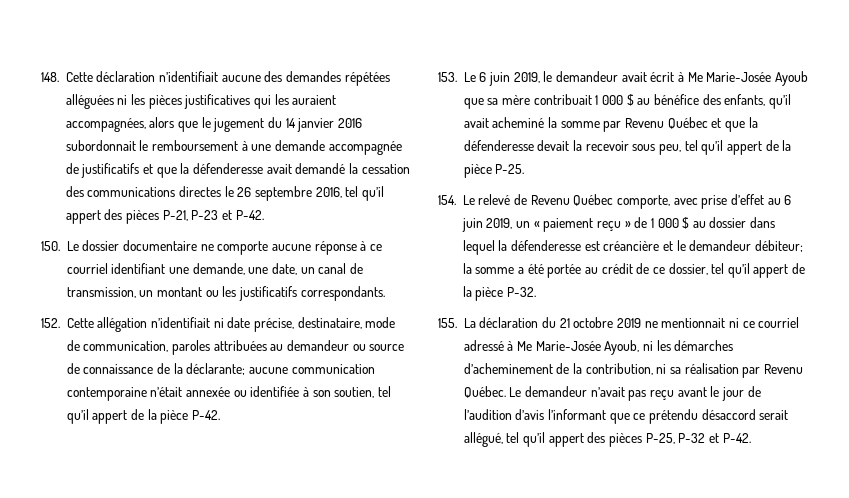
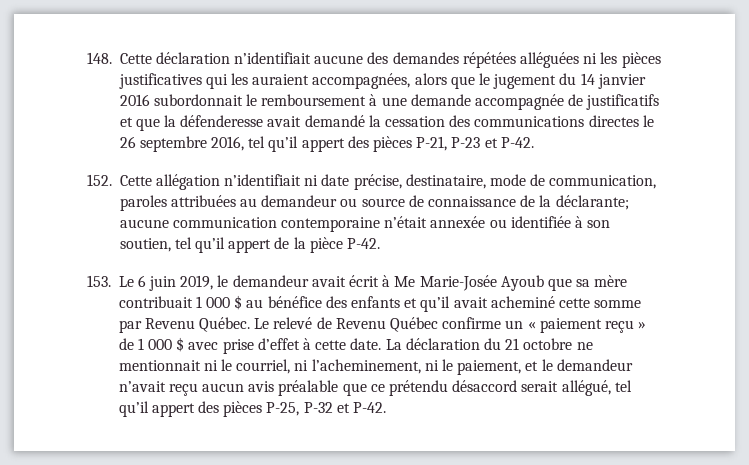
- 150. Le dossier documentaire ne comporte aucune réponse à ce courriel identifiant une demande, une date, un canal de transmission, un montant ou les justificatifs correspondants.
- 153. Le 6 juin 2019, le demandeur avait écrit à Me Marie-Josée Ayoub que sa mère contribuait 1 000 $ au bénéfice des enfants, qu’il avait acheminé la somme par Revenu Québec et que la défenderesse devait la recevoir sous peu, tel qu’il appert de la pièce P-25.
- 154. Le relevé de Revenu Québec comporte, avec prise d’effet au 6 juin 2019, un « paiement reçu » de 1 000 $ au dossier dans lequel la défenderesse est créancière et le demandeur débiteur; la somme a été portée au crédit de ce dossier, tel qu’il appert de la pièce P-32.
- 155. La déclaration du 21 octobre 2019 ne mentionnait ni ce courriel adressé à Me Marie-Josée Ayoub, ni les démarches d’acheminement de la contribution, ni sa réalisation par Revenu Québec. Le demandeur n’avait pas reçu avant le jour de l’audition d’avis l’informant que ce prétendu désaccord serait allégué, tel qu’il appert des pièces P-25, P-32 et P-42.
+ 153. Le 6 juin 2019, le demandeur avait écrit à Me Marie-Josée Ayoub que sa mère contribuait 1 000 $ au bénéfice des enfants et qu’il avait acheminé cette somme par Revenu Québec. Le relevé de Revenu Québec confirme un « paiement reçu » de 1 000 $ avec prise d’effet à cette date. La déclaration du 21 octobre ne mentionnait ni le courriel, ni l’acheminement, ni le paiement, et le demandeur n’avait reçu aucun avis préalable que ce prétendu désaccord serait allégué, tel qu’il appert des pièces P-25, P-32 et P-42.

